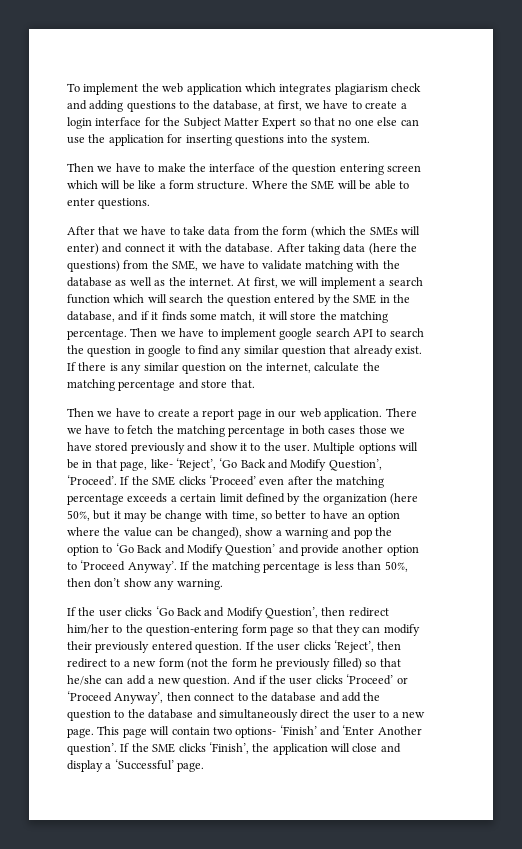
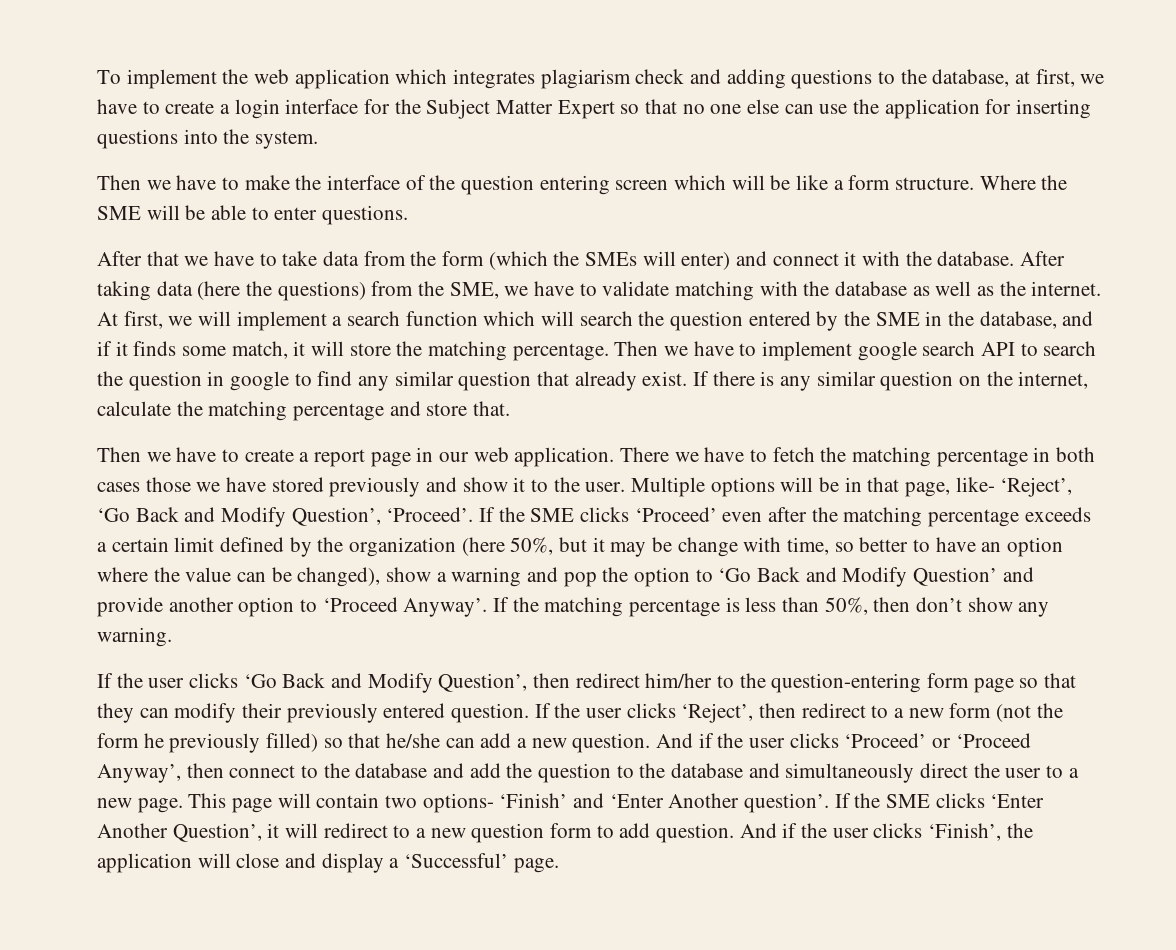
- If the SME clicks ‘Finish’, the application will close and display a ‘Successful’ page.
+ If the SME clicks ‘Enter Another Question’, it will redirect to a new question form to add question. And if the user clicks ‘Finish’, the application will close and display a ‘Successful’ page.

